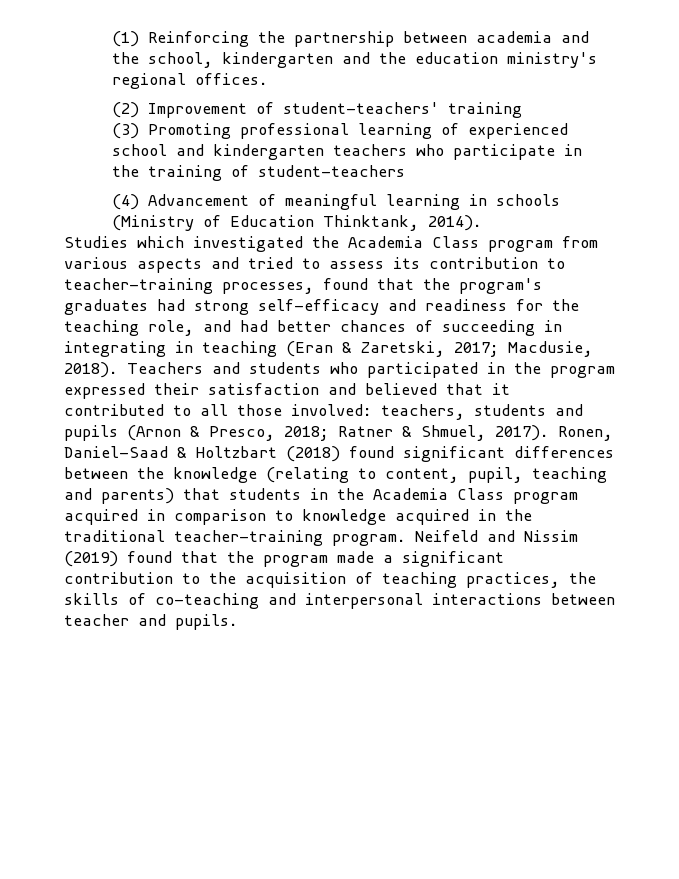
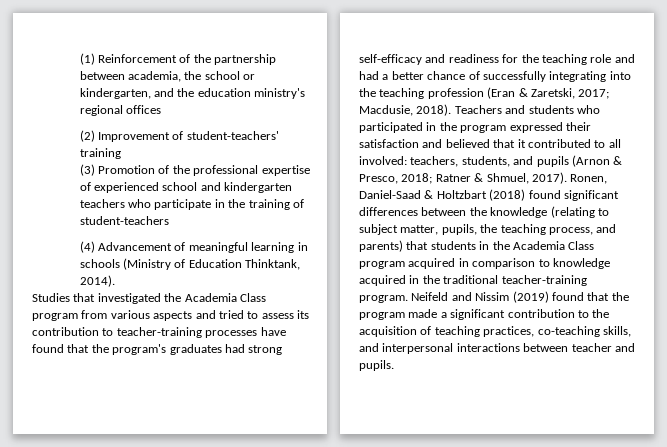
- (1) Reinforcing the partnership between academia and the school, kindergarten and the education ministry's regional offices.
+ (1) Reinforcement of the partnership between academia, the school or kindergarten, and the education ministry's regional offices
- (3) Promoting professional learning of experienced school and kindergarten teachers who participate in the training of student-teachers
+ (3) Promotion of the professional expertise of experienced school and kindergarten teachers who participate in the training of student-teachers
- Studies which investigated the Academia Class program from various aspects and tried to assess its contribution to teacher-training processes, found that the program's graduates had strong self-efficacy and readiness for the teaching role, and had better chances of succeeding in integrating in teaching (Eran & Zaretski, 2017; Macdusie, 2018).
+ Studies that investigated the Academia Class program from various aspects and tried to assess its contribution to teacher-training processes have found that the program's graduates had strong self-efficacy and readiness for the teaching role and had a better chance of successfully integrating into the teaching profession (Eran & Zaretski, 2017; Macdusie, 2018).
- Teachers and students who participated in the program expressed their satisfaction and believed that it contributed to all those involved: teachers, students and pupils (Arnon & Presco, 2018; Ratner & Shmuel, 2017).
+ Teachers and students who participated in the program expressed their satisfaction and believed that it contributed to all involved: teachers, students, and pupils (Arnon & Presco, 2018; Ratner & Shmuel, 2017).
- Ronen, Daniel-Saad & Holtzbart (2018) found significant differences between the knowledge (relating to content, pupil, teaching and parents) that students in the Academia Class program acquired in comparison to knowledge acquired in the traditional teacher-training program.
+ Ronen, Daniel-Saad & Holtzbart (2018) found significant differences between the knowledge (relating to subject matter, pupils, the teaching process, and parents) that students in the Academia Class program acquired in comparison to knowledge acquired in the traditional teacher-training program.
- Neifeld and Nissim (2019) found that the program made a significant contribution to the acquisition of teaching practices, the skills of co-teaching and interpersonal interactions between teacher and pupils.
+ Neifeld and Nissim (2019) found that the program made a significant contribution to the acquisition of teaching practices, co-teaching skills, and interpersonal interactions between teacher and pupils.

